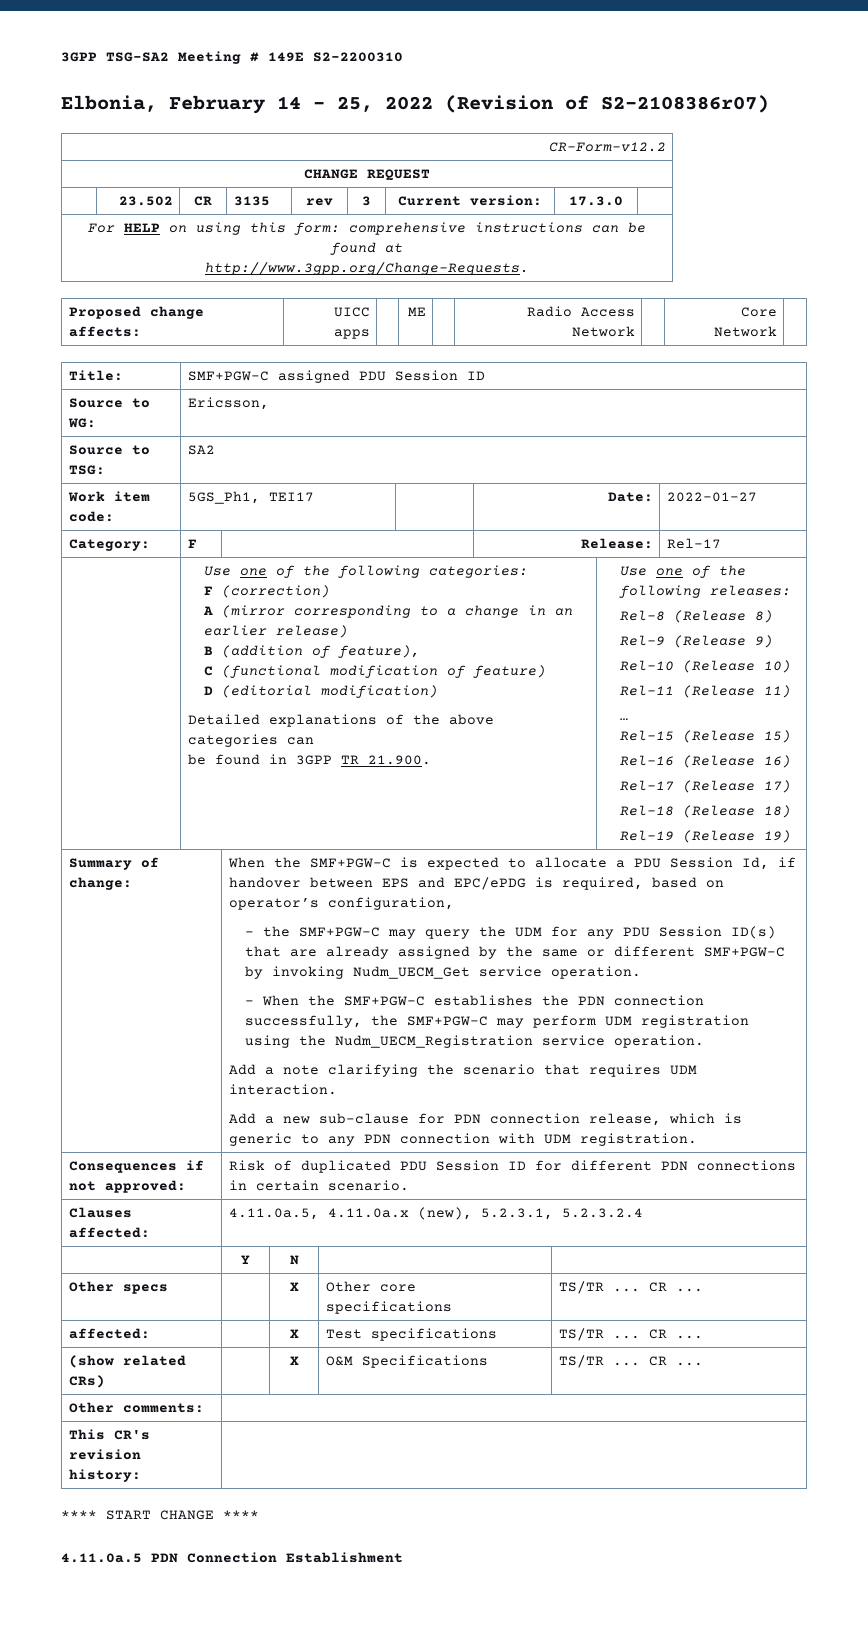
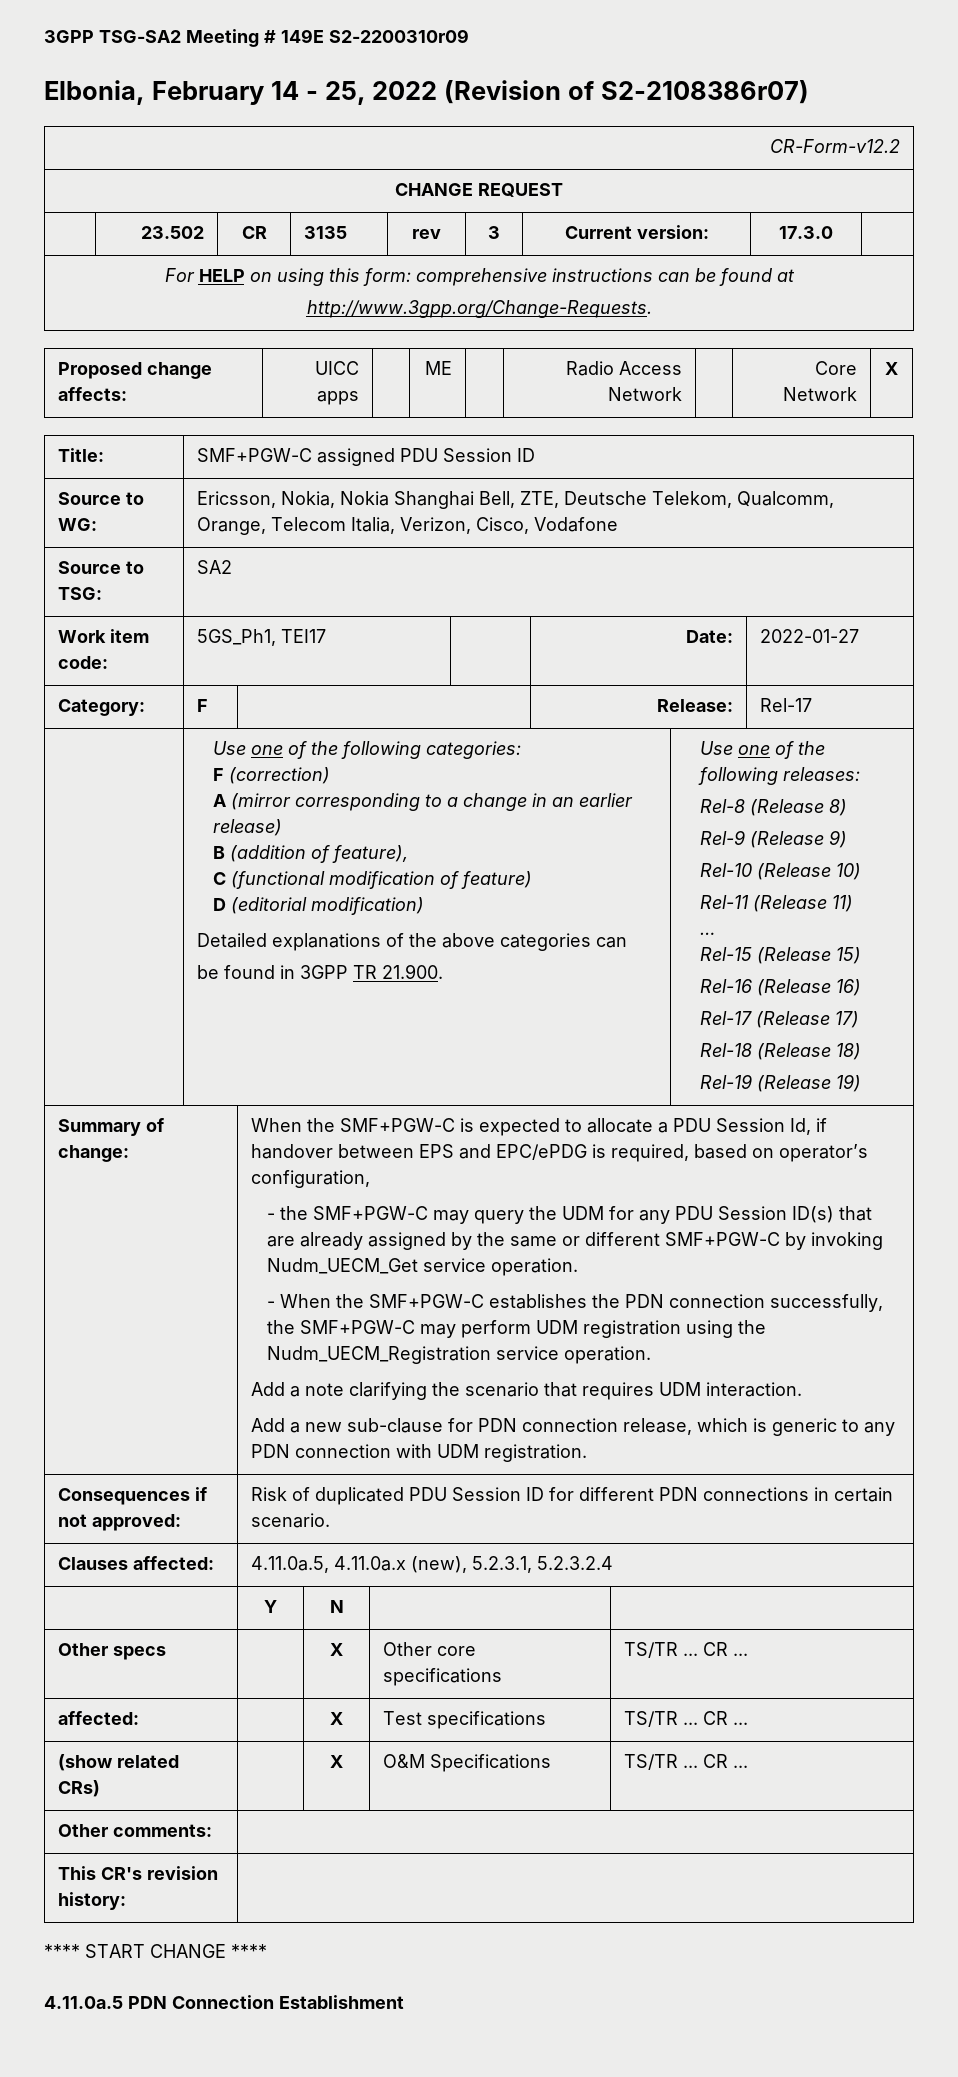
- 3GPP TSG-SA2 Meeting # 149E S2-2200310
+ 3GPP TSG-SA2 Meeting # 149E S2-2200310r09
- Proposed change affects: | UICC apps | | ME | | Radio Access Network | | Core Network |
+ Proposed change affects: | UICC apps | | ME | | Radio Access Network | | Core Network | X
- Source to WG: | Ericsson,
+ Source to WG: | Ericsson, Nokia, Nokia Shanghai Bell, ZTE, Deutsche Telekom, Qualcomm, Orange, Telecom Italia, Verizon, Cisco, Vodafone

